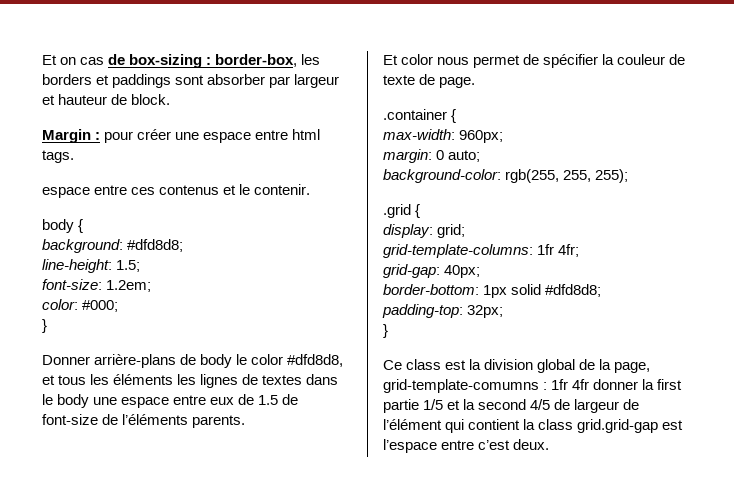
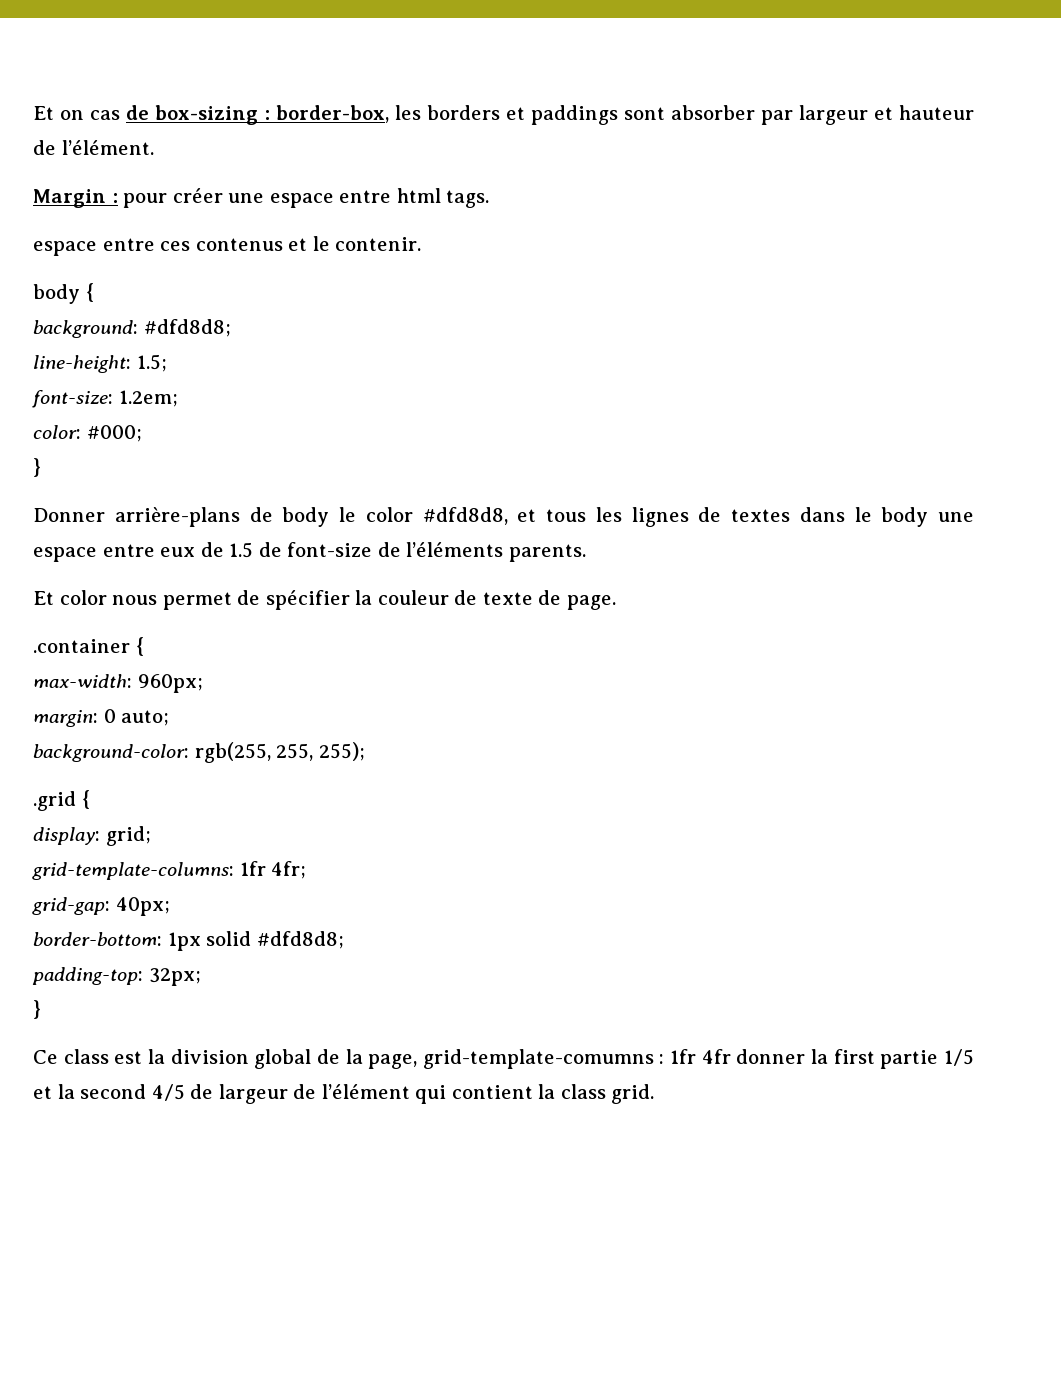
- Et on cas de box-sizing : border-box, les borders et paddings sont absorber par largeur et hauteur de block.
+ Et on cas de box-sizing : border-box, les borders et paddings sont absorber par largeur et hauteur de l’élément.
- Donner arrière-plans de body le color #dfd8d8, et tous les éléments les lignes de textes dans le body une espace entre eux de 1.5 de font-size de l’éléments parents.
+ Donner arrière-plans de body le color #dfd8d8, et tous les lignes de textes dans le body une espace entre eux de 1.5 de font-size de l’éléments parents.
- Ce class est la division global de la page, grid-template-comumns : 1fr 4fr donner la first partie 1/5 et la second 4/5 de largeur de l’élément qui contient la class grid.grid-gap est l’espace entre c’est deux.
+ Ce class est la division global de la page, grid-template-comumns : 1fr 4fr donner la first partie 1/5 et la second 4/5 de largeur de l’élément qui contient la class grid.

